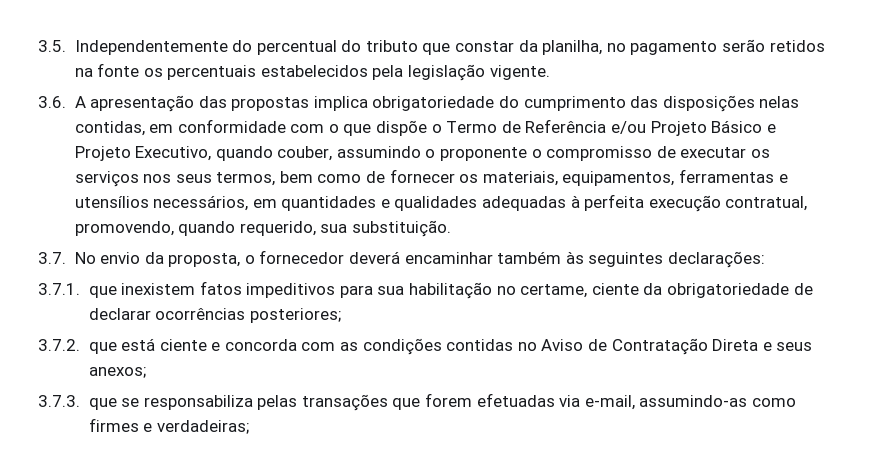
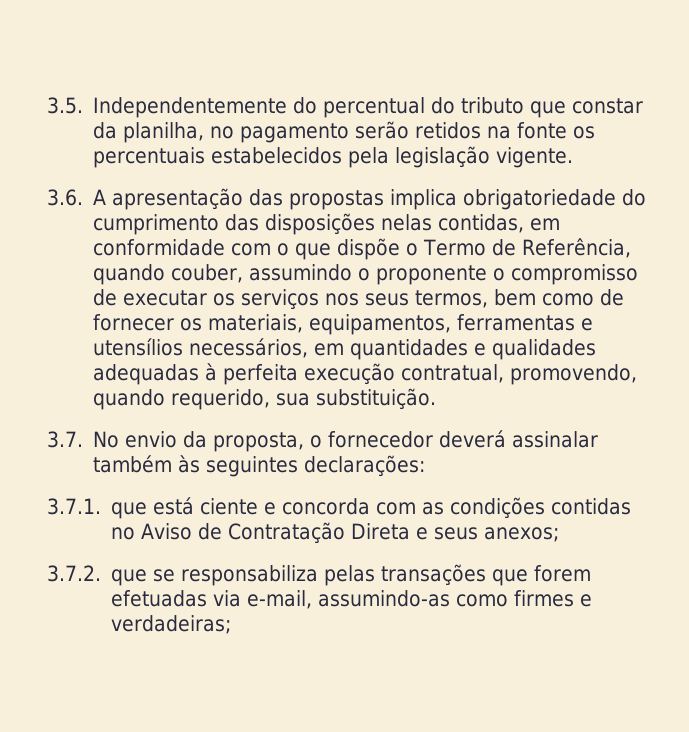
- 3.6. A apresentação das propostas implica obrigatoriedade do cumprimento das disposições nelas contidas, em conformidade com o que dispõe o Termo de Referência e/ou Projeto Básico e Projeto Executivo, quando couber, assumindo o proponente o compromisso de executar os serviços nos seus termos, bem como de fornecer os materiais, equipamentos, ferramentas e utensílios necessários, em quantidades e qualidades adequadas à perfeita execução contratual, promovendo, quando requerido, sua substituição.
+ 3.6. A apresentação das propostas implica obrigatoriedade do cumprimento das disposições nelas contidas, em conformidade com o que dispõe o Termo de Referência, quando couber, assumindo o proponente o compromisso de executar os serviços nos seus termos, bem como de fornecer os materiais, equipamentos, ferramentas e utensílios necessários, em quantidades e qualidades adequadas à perfeita execução contratual, promovendo, quando requerido, sua substituição.
- 3.7. No envio da proposta, o fornecedor deverá encaminhar também às seguintes declarações:
+ 3.7. No envio da proposta, o fornecedor deverá assinalar também às seguintes declarações:
- 3.7.1. que inexistem fatos impeditivos para sua habilitação no certame, ciente da obrigatoriedade de declarar ocorrências posteriores;
- 3.7.2. que está ciente e concorda com as condições contidas no Aviso de Contratação Direta e seus anexos;
+ 3.7.1. que está ciente e concorda com as condições contidas no Aviso de Contratação Direta e seus anexos;
- 3.7.3. que se responsabiliza pelas transações que forem efetuadas via e-mail, assumindo-as como firmes e verdadeiras;
+ 3.7.2. que se responsabiliza pelas transações que forem efetuadas via e-mail, assumindo-as como firmes e verdadeiras;

